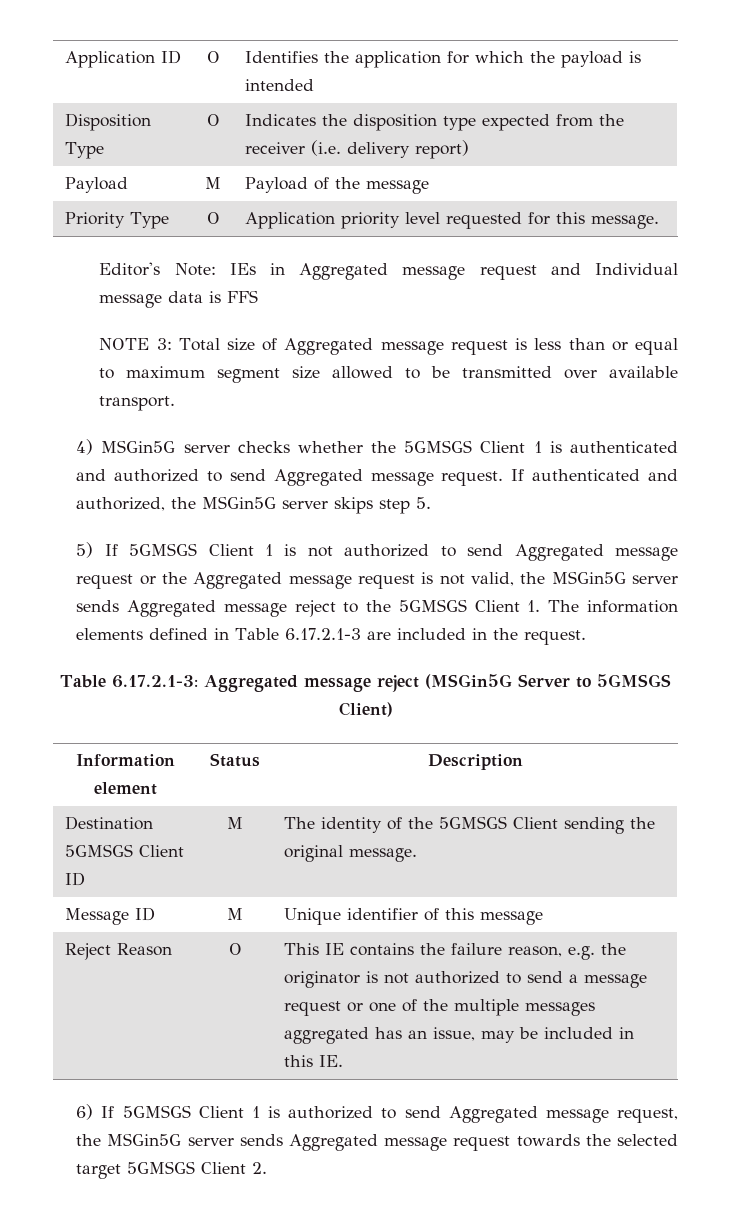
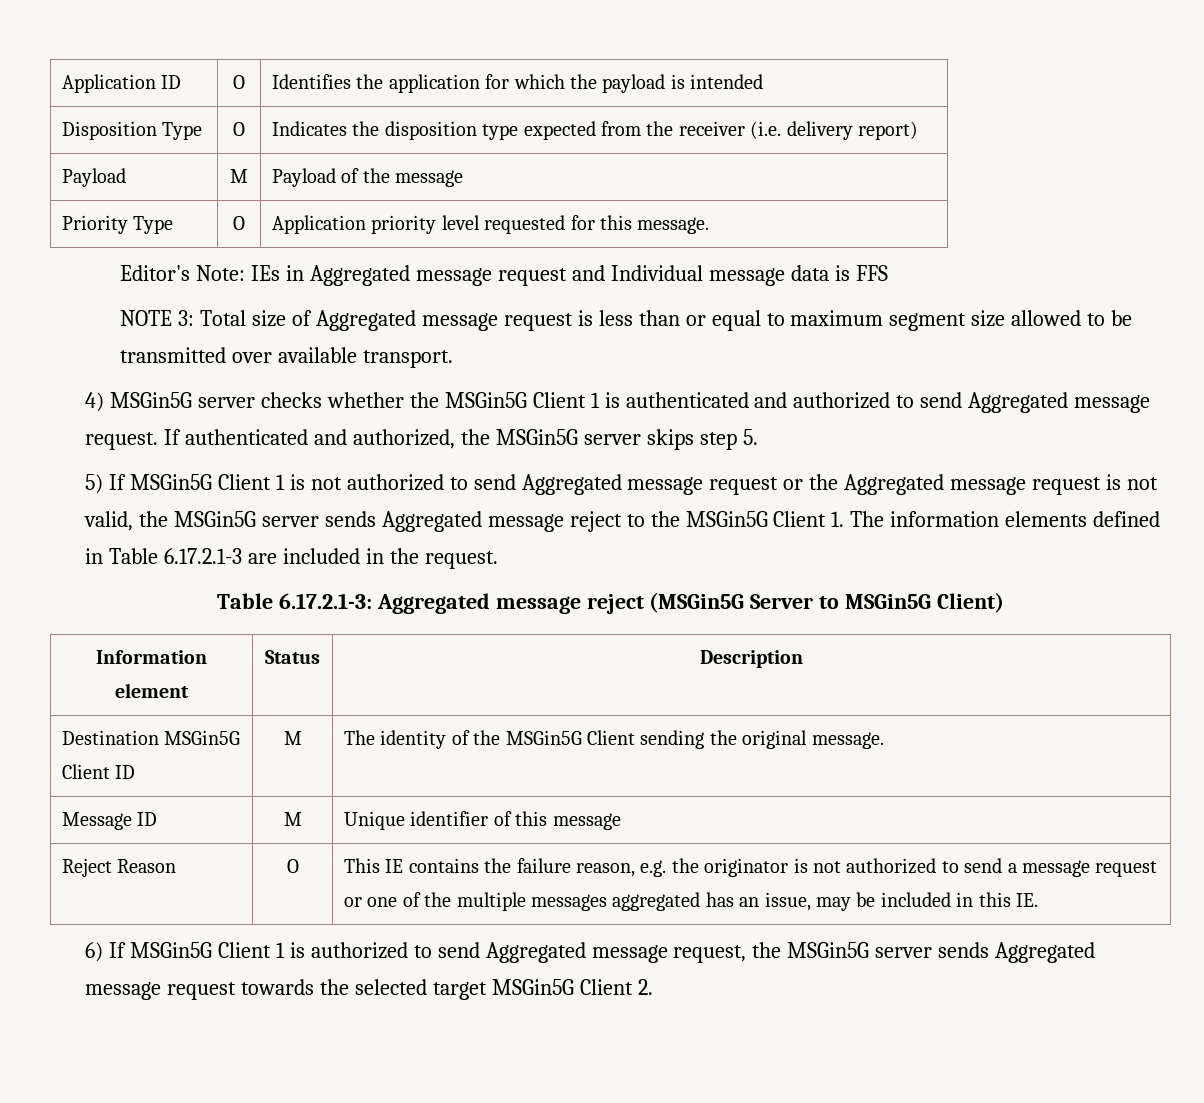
- 4) MSGin5G server checks whether the 5GMSGS Client 1 is authenticated and authorized to send Aggregated message request.
+ 4) MSGin5G server checks whether the MSGin5G Client 1 is authenticated and authorized to send Aggregated message request.
- 5) If 5GMSGS Client 1 is not authorized to send Aggregated message request or the Aggregated message request is not valid, the MSGin5G server sends Aggregated message reject to the 5GMSGS Client 1. The information elements defined in Table 6.17.2.1-3 are included in the request.
+ 5) If MSGin5G Client 1 is not authorized to send Aggregated message request or the Aggregated message request is not valid, the MSGin5G server sends Aggregated message reject to the MSGin5G Client 1. The information elements defined in Table 6.17.2.1-3 are included in the request.
- Table 6.17.2.1-3: Aggregated message reject (MSGin5G Server to 5GMSGS Client)
+ Table 6.17.2.1-3: Aggregated message reject (MSGin5G Server to MSGin5G Client)
- Destination 5GMSGS Client ID | M | The identity of the 5GMSGS Client sending the original message.
+ Destination MSGin5G Client ID | M | The identity of the MSGin5G Client sending the original message.
- 6) If 5GMSGS Client 1 is authorized to send Aggregated message request, the MSGin5G server sends Aggregated message request towards the selected target 5GMSGS Client 2.
+ 6) If MSGin5G Client 1 is authorized to send Aggregated message request, the MSGin5G server sends Aggregated message request towards the selected target MSGin5G Client 2.

